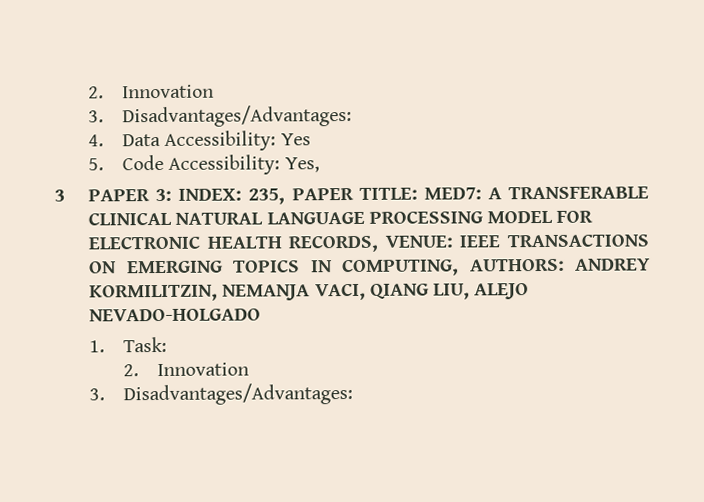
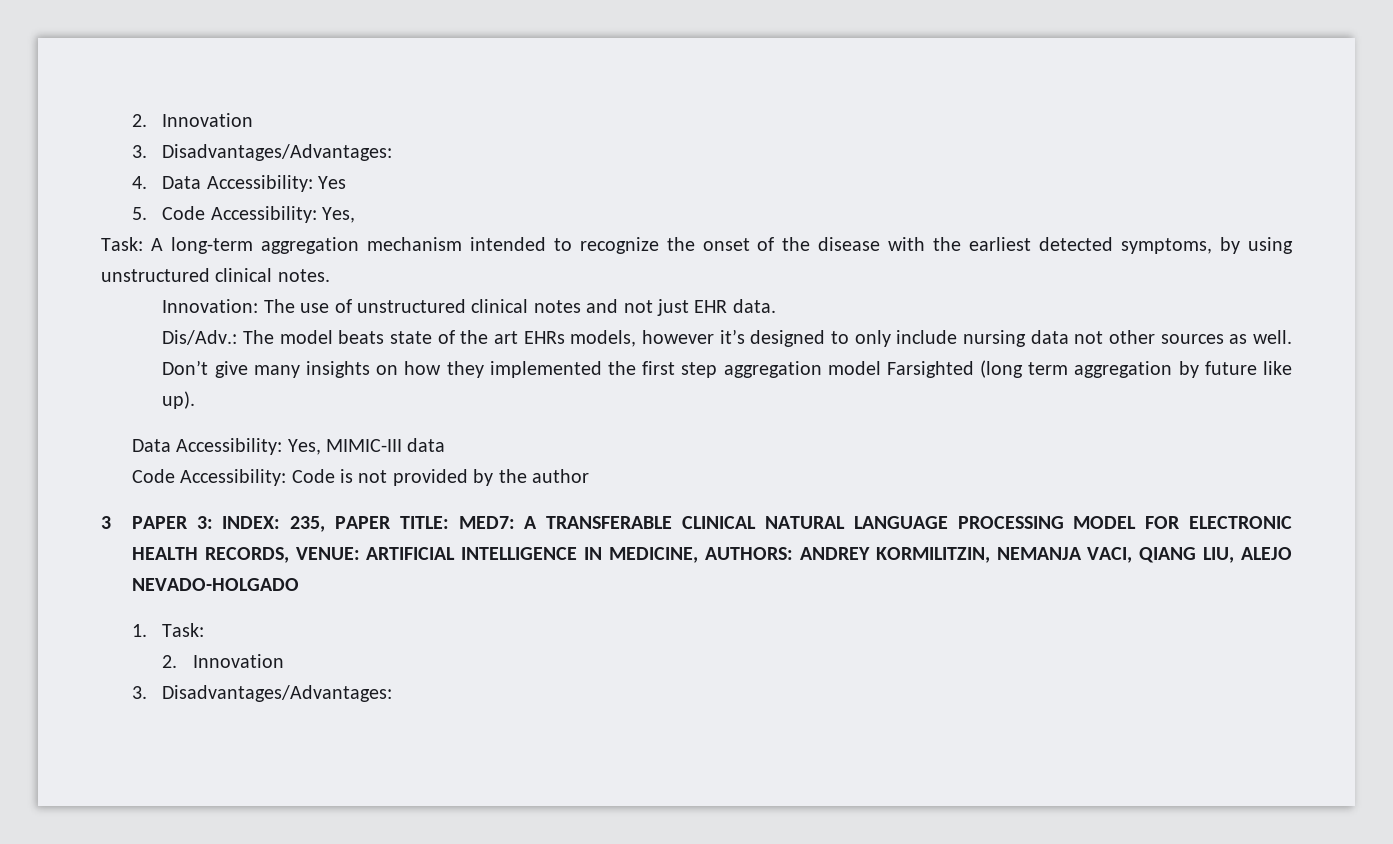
+ Task: A long-term aggregation mechanism intended to recognize the onset of the disease with the earliest detected symptoms, by using unstructured clinical notes.
+ Innovation: The use of unstructured clinical notes and not just EHR data.
+ Dis/Adv.: The model beats state of the art EHRs models, however it’s designed to only include nursing data not other sources as well. Don’t give many insights on how they implemented the first step aggregation model Farsighted (long term aggregation by future like up).
+ Data Accessibility: Yes, MIMIC-III data
+ Code Accessibility: Code is not provided by the author
- 3 PAPER 3: INDEX: 235, PAPER TITLE: MED7: A TRANSFERABLE CLINICAL NATURAL LANGUAGE PROCESSING MODEL FOR ELECTRONIC HEALTH RECORDS, VENUE: IEEE TRANSACTIONS ON EMERGING TOPICS IN COMPUTING, AUTHORS: ANDREY KORMILITZIN, NEMANJA VACI, QIANG LIU, ALEJO NEVADO-HOLGADO
+ 3 PAPER 3: INDEX: 235, PAPER TITLE: MED7: A TRANSFERABLE CLINICAL NATURAL LANGUAGE PROCESSING MODEL FOR ELECTRONIC HEALTH RECORDS, VENUE: ARTIFICIAL INTELLIGENCE IN MEDICINE, AUTHORS: ANDREY KORMILITZIN, NEMANJA VACI, QIANG LIU, ALEJO NEVADO-HOLGADO

